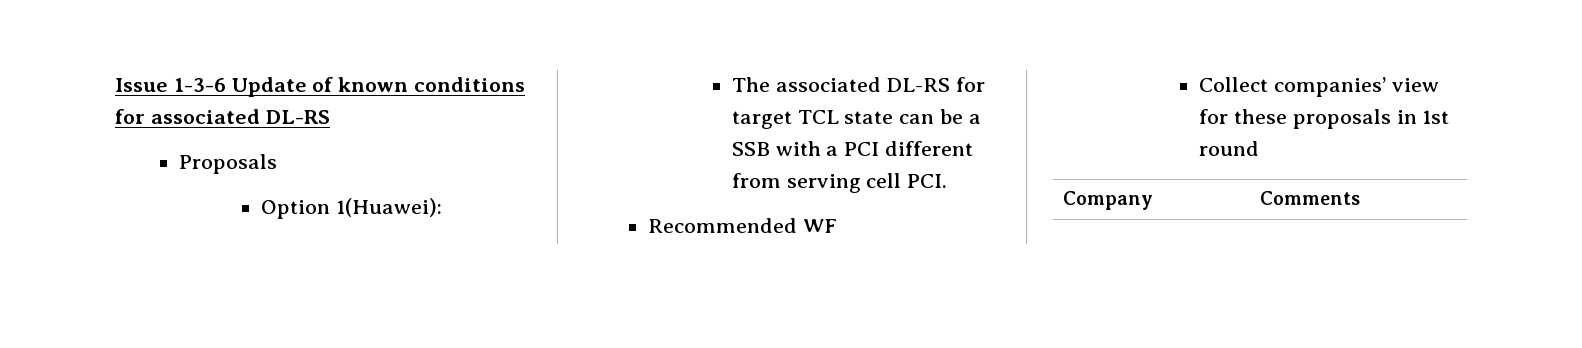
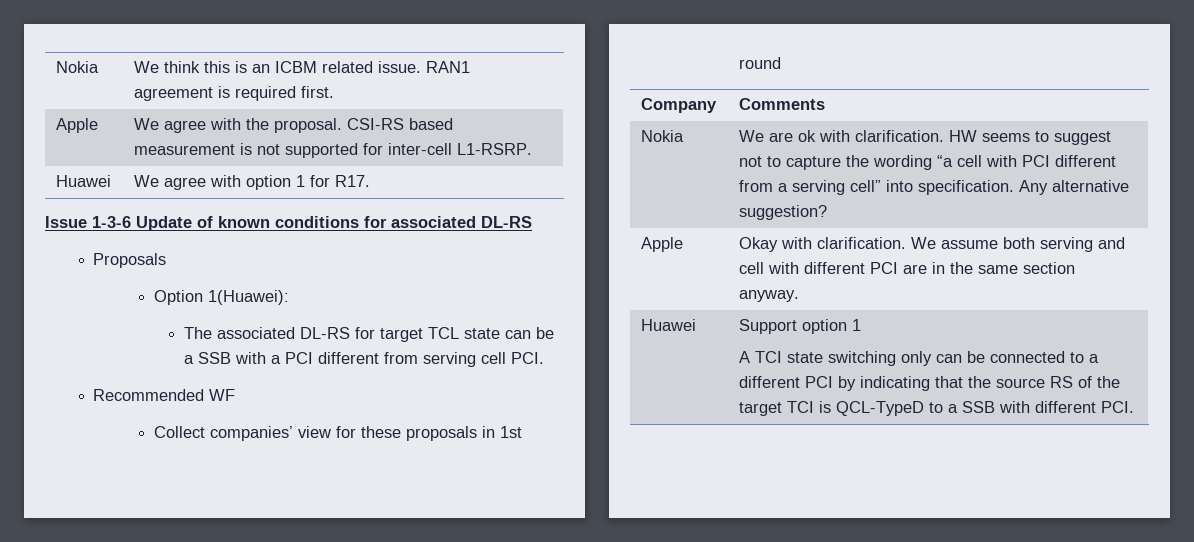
+ Nokia | We think this is an ICBM related issue. RAN1 agreement is required first.
+ Apple | We agree with the proposal. CSI-RS based measurement is not supported for inter-cell L1-RSRP.
+ Huawei | We agree with option 1 for R17.
+ Nokia | We are ok with clarification. HW seems to suggest not to capture the wording “a cell with PCI different from a serving cell” into specification. Any alternative suggestion?
+ Apple | Okay with clarification. We assume both serving and cell with different PCI are in the same section anyway.
+ Huawei | Support option 1
+ A TCI state switching only can be connected to a different PCI by indicating that the source RS of the target TCI is QCL-TypeD to a SSB with different PCI.

